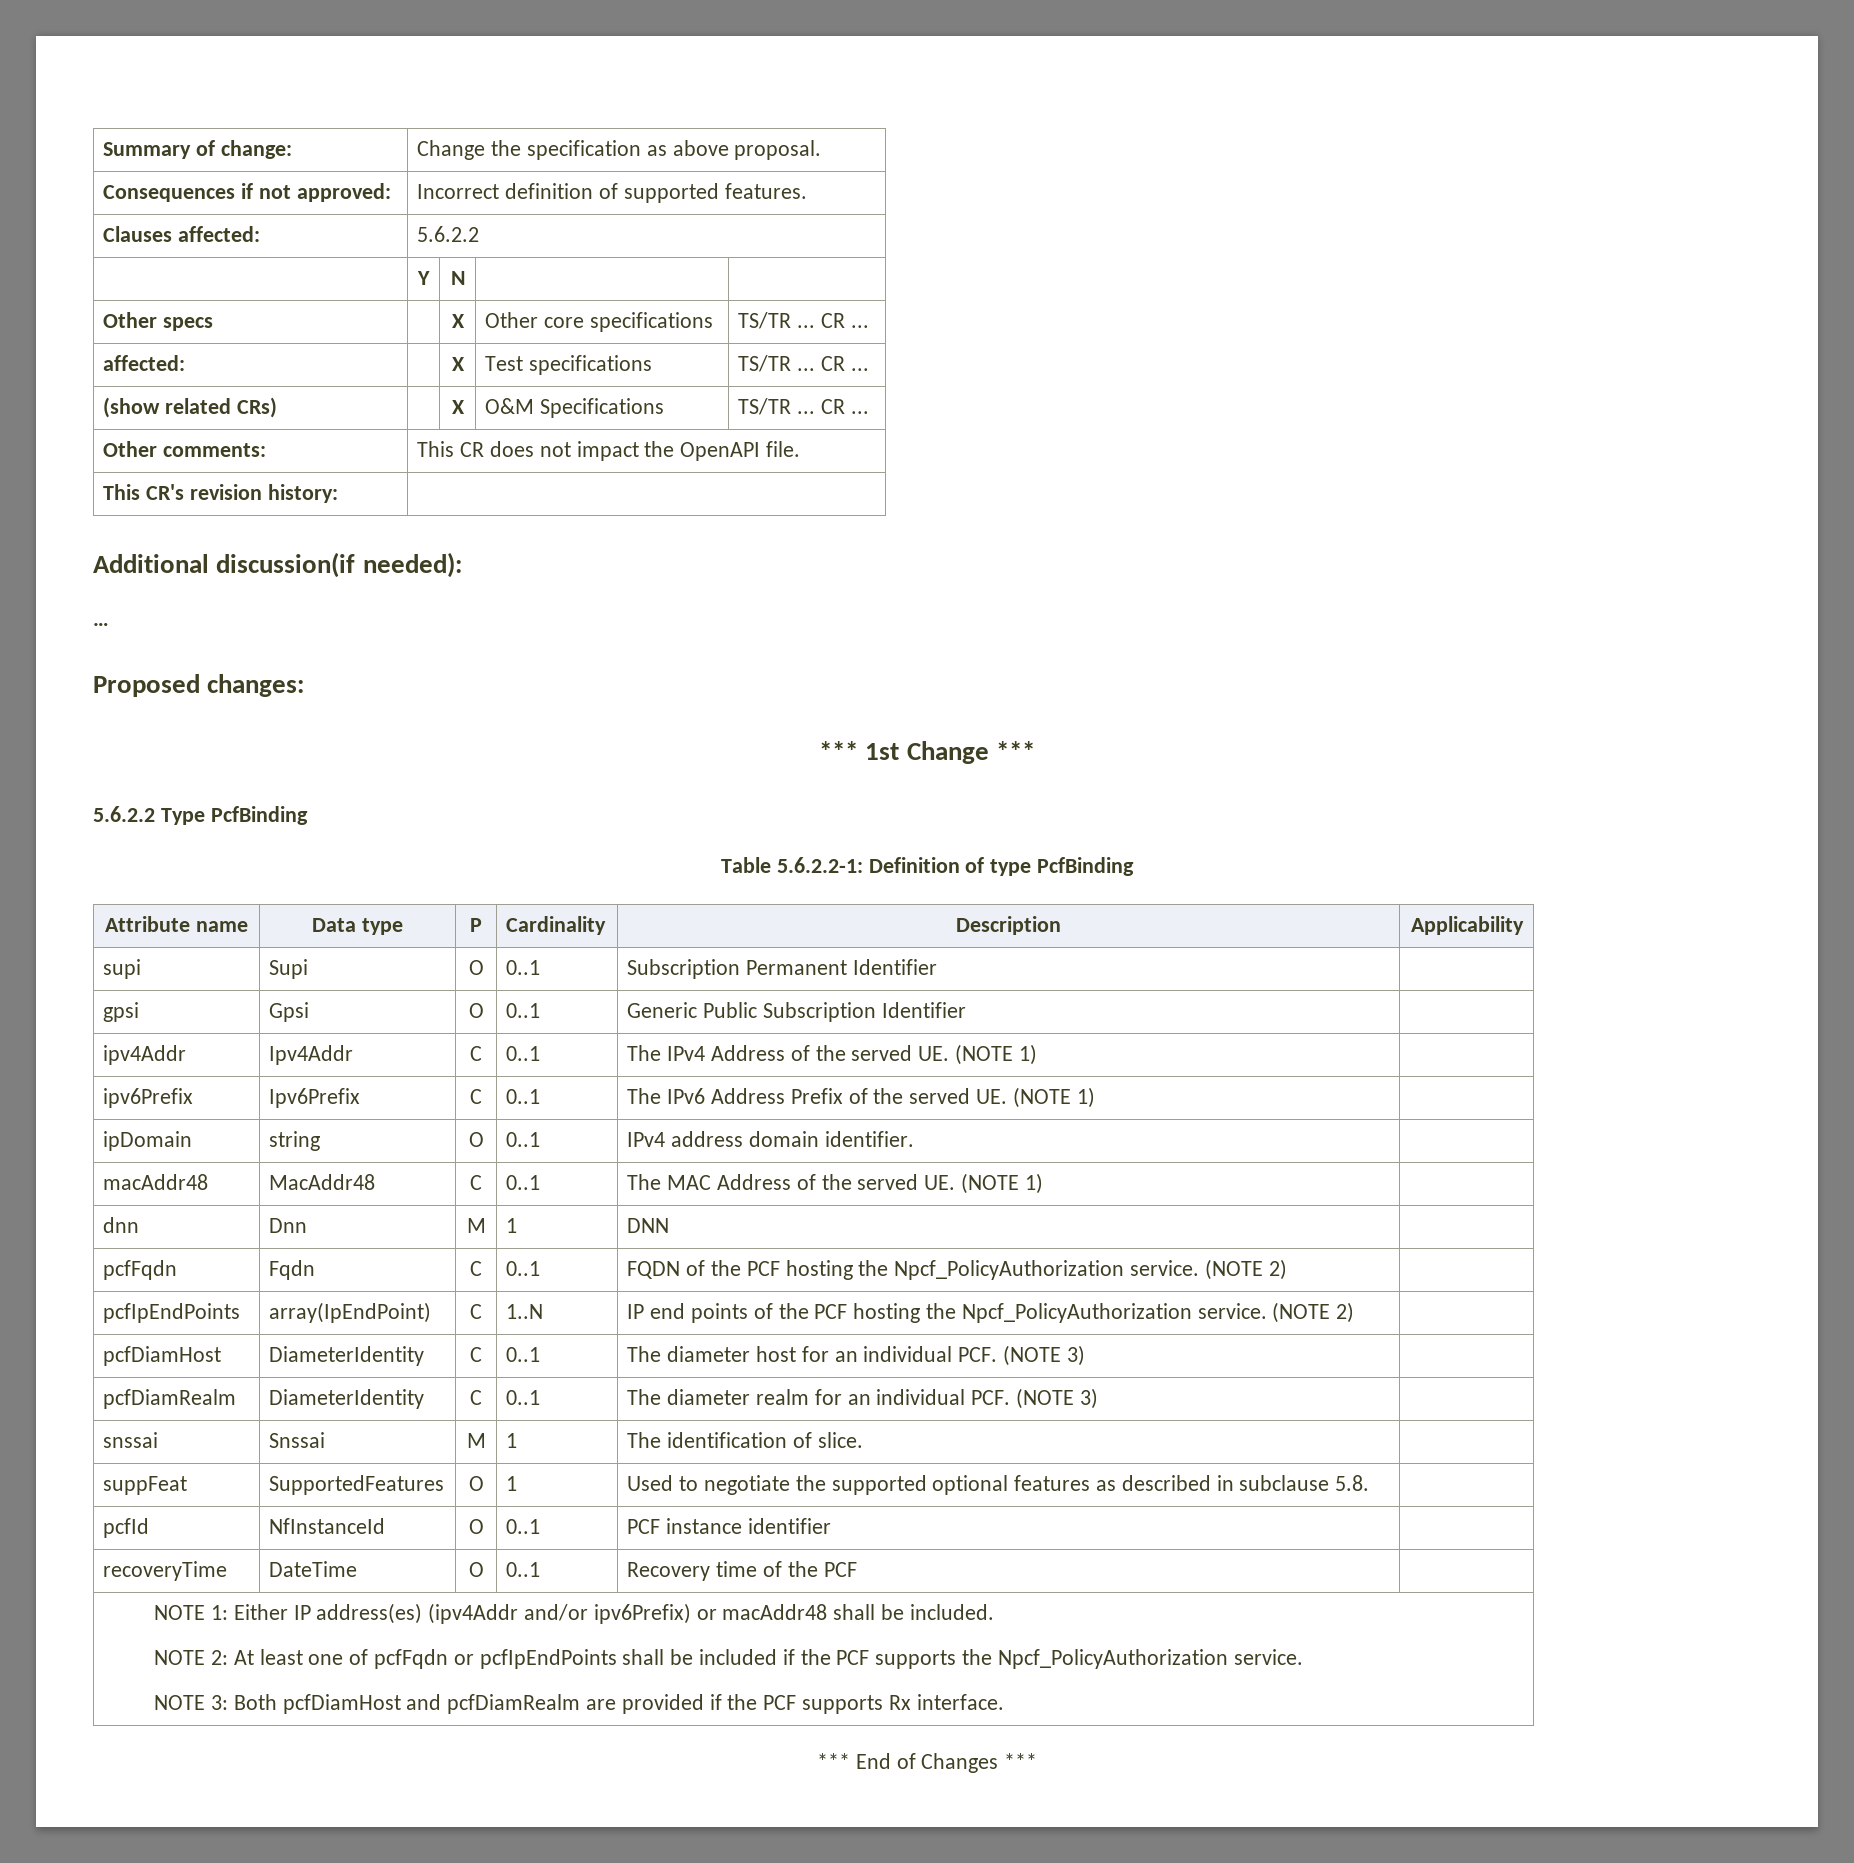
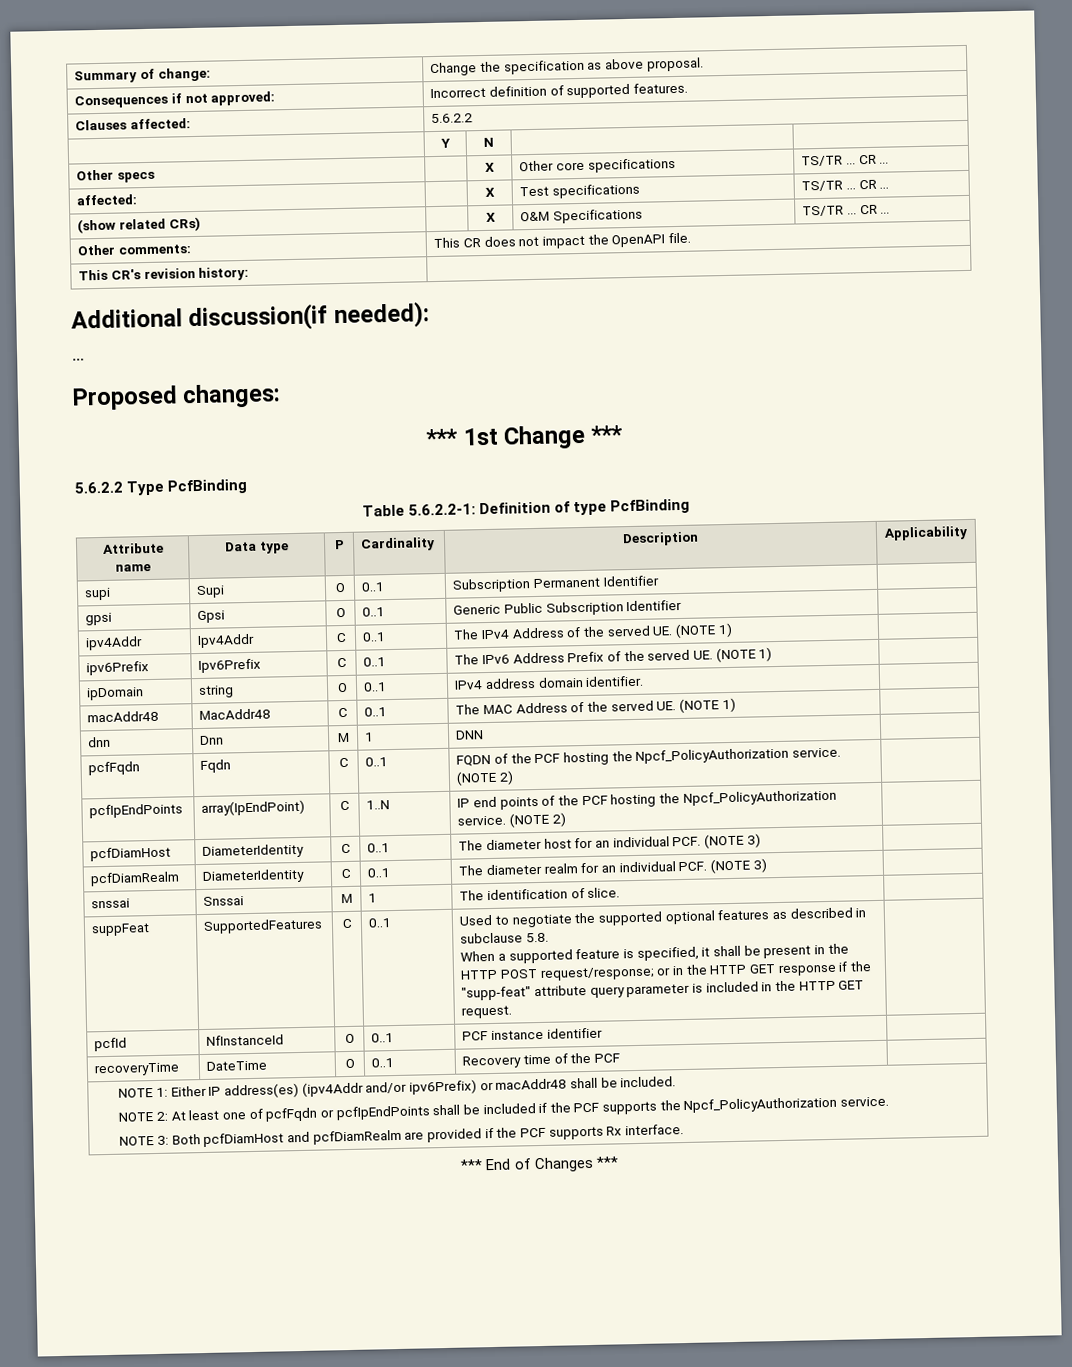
- SupportedFeatures | O | 1
+ SupportedFeatures | C | 0..1
+ When a supported feature is specified, it shall be present in the HTTP POST request/response; or in the HTTP GET response if the "supp-feat" attribute query parameter is included in the HTTP GET request.

